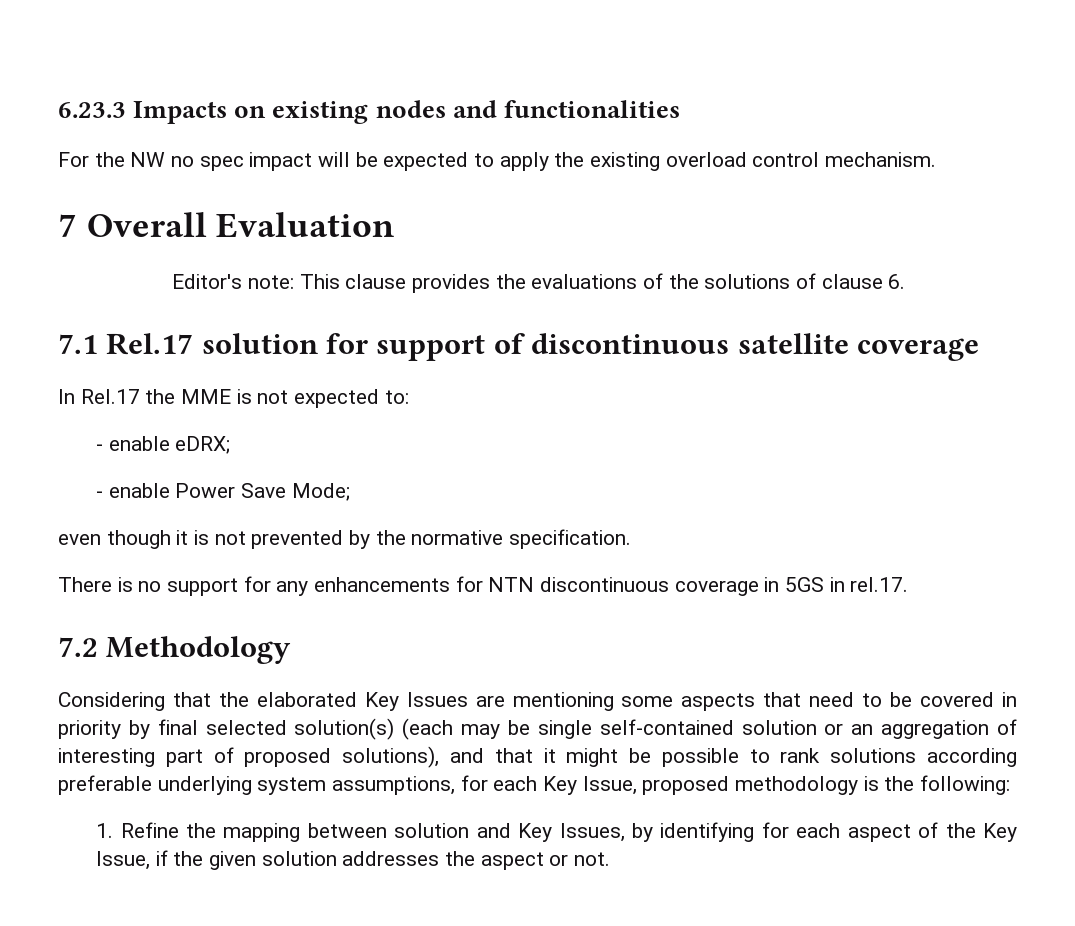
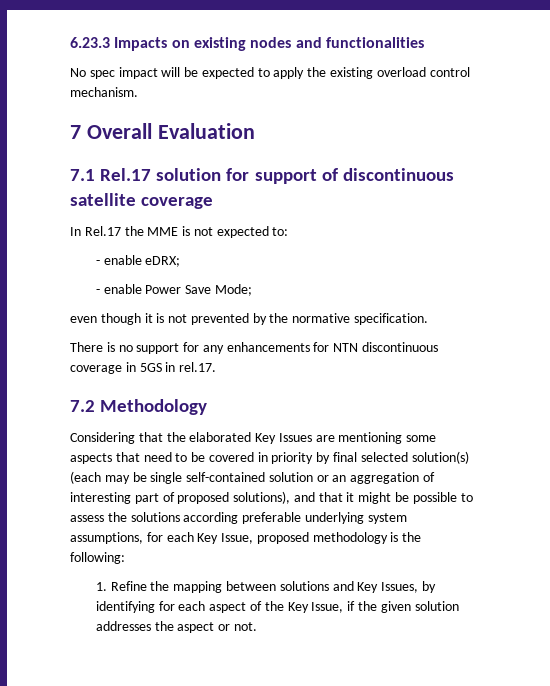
- For the NW no spec impact will be expected to apply the existing overload control mechanism.
+ No spec impact will be expected to apply the existing overload control mechanism.
- Editor's note: This clause provides the evaluations of the solutions of clause 6.
- Considering that the elaborated Key Issues are mentioning some aspects that need to be covered in priority by final selected solution(s) (each may be single self-contained solution or an aggregation of interesting part of proposed solutions), and that it might be possible to rank solutions according preferable underlying system assumptions, for each Key Issue, proposed methodology is the following:
+ Considering that the elaborated Key Issues are mentioning some aspects that need to be covered in priority by final selected solution(s) (each may be single self-contained solution or an aggregation of interesting part of proposed solutions), and that it might be possible to assess the solutions according preferable underlying system assumptions, for each Key Issue, proposed methodology is the following:
- 1. Refine the mapping between solution and Key Issues, by identifying for each aspect of the Key Issue, if the given solution addresses the aspect or not.
+ 1. Refine the mapping between solutions and Key Issues, by identifying for each aspect of the Key Issue, if the given solution addresses the aspect or not.

